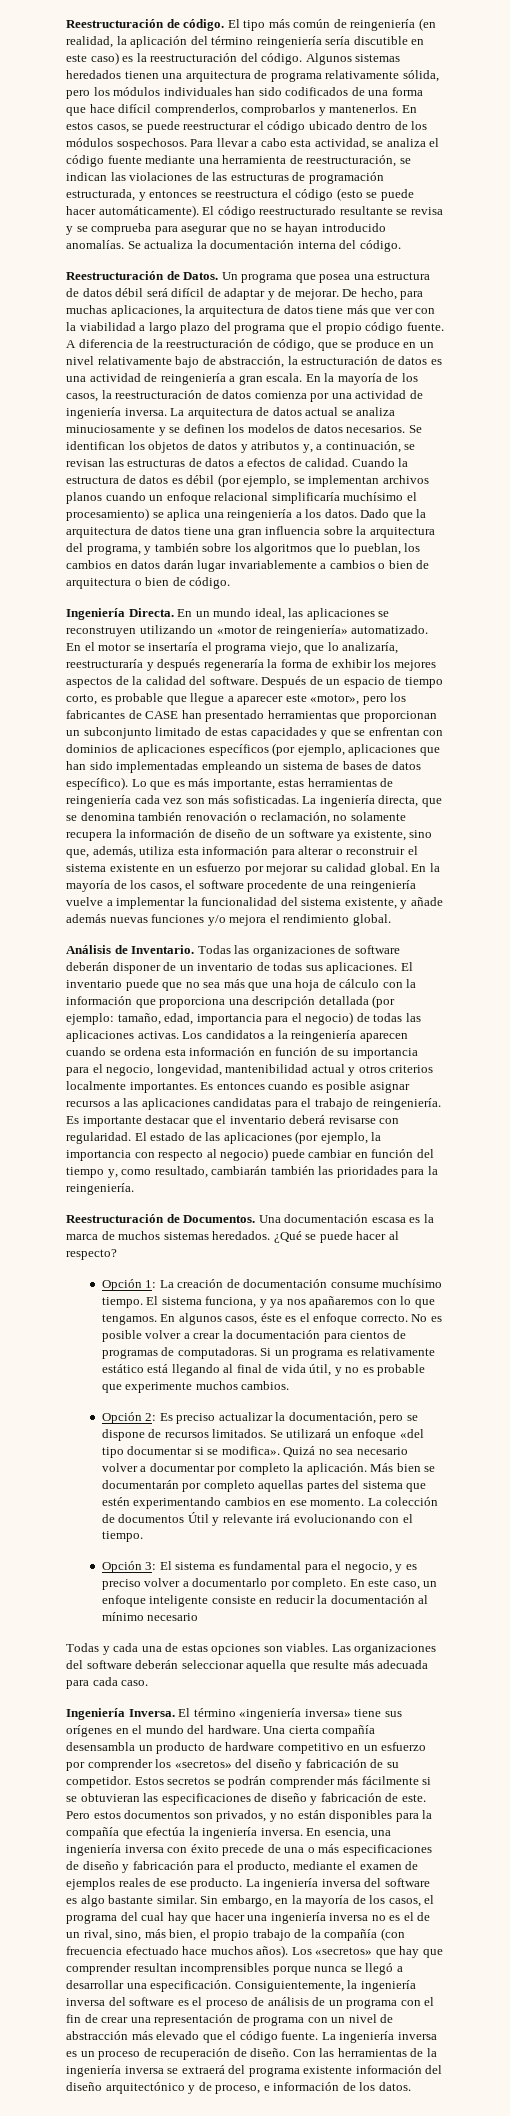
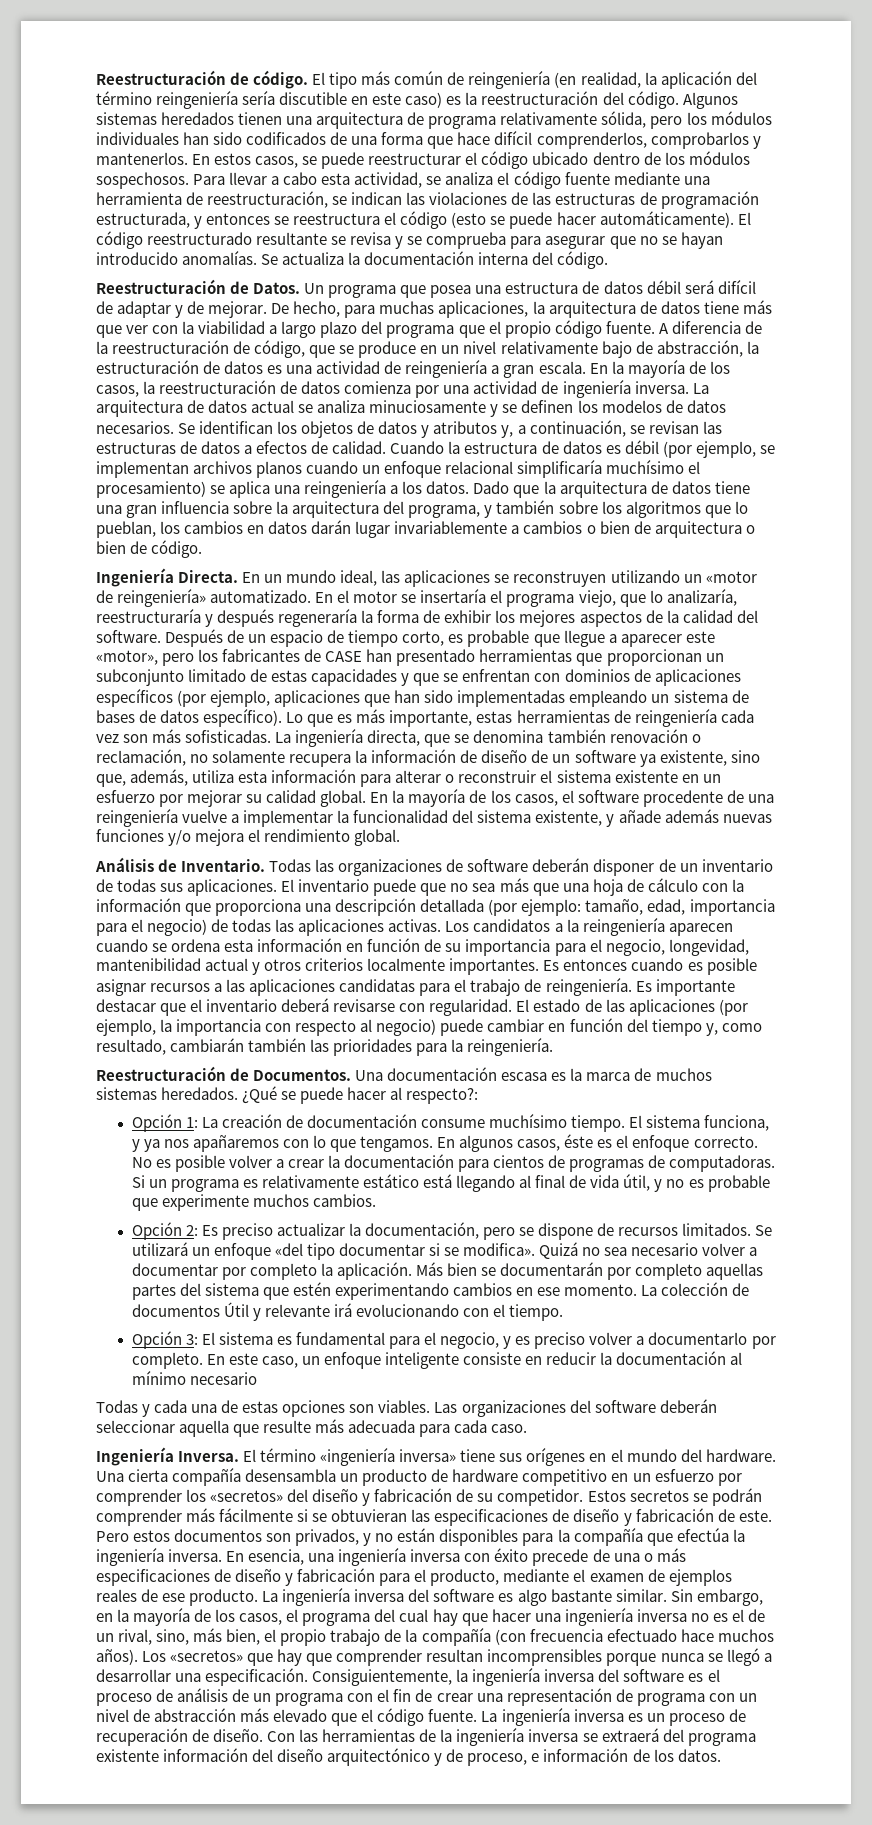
- ¿Qué se puede hacer al respecto?
+ ¿Qué se puede hacer al respecto?:

